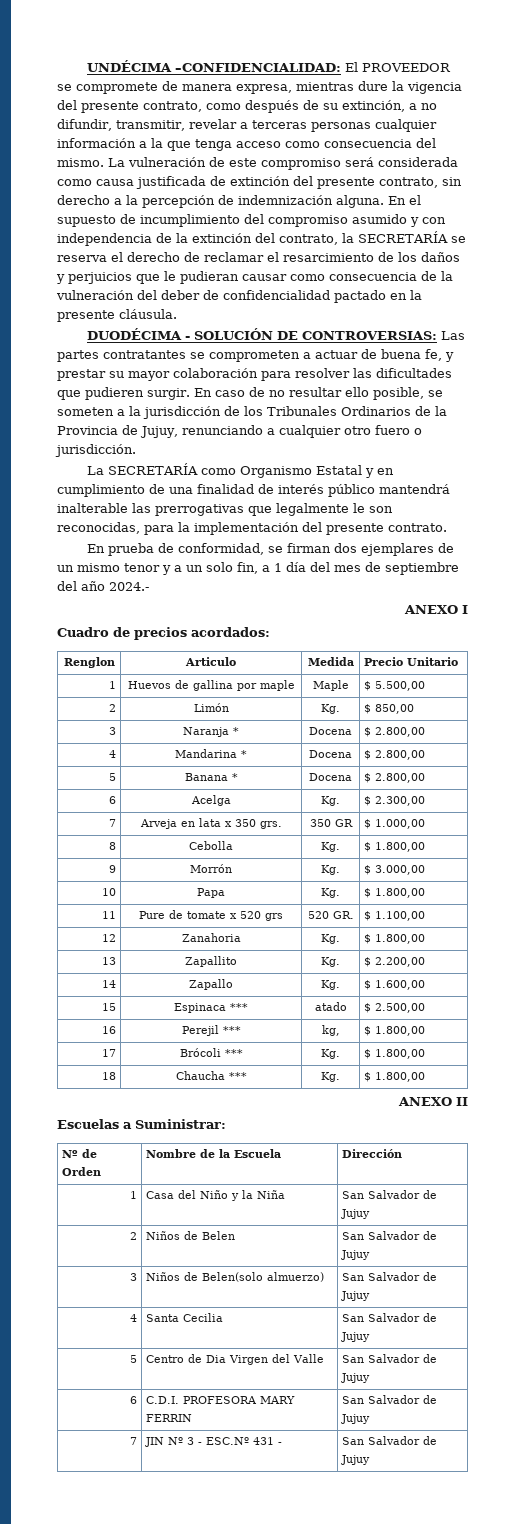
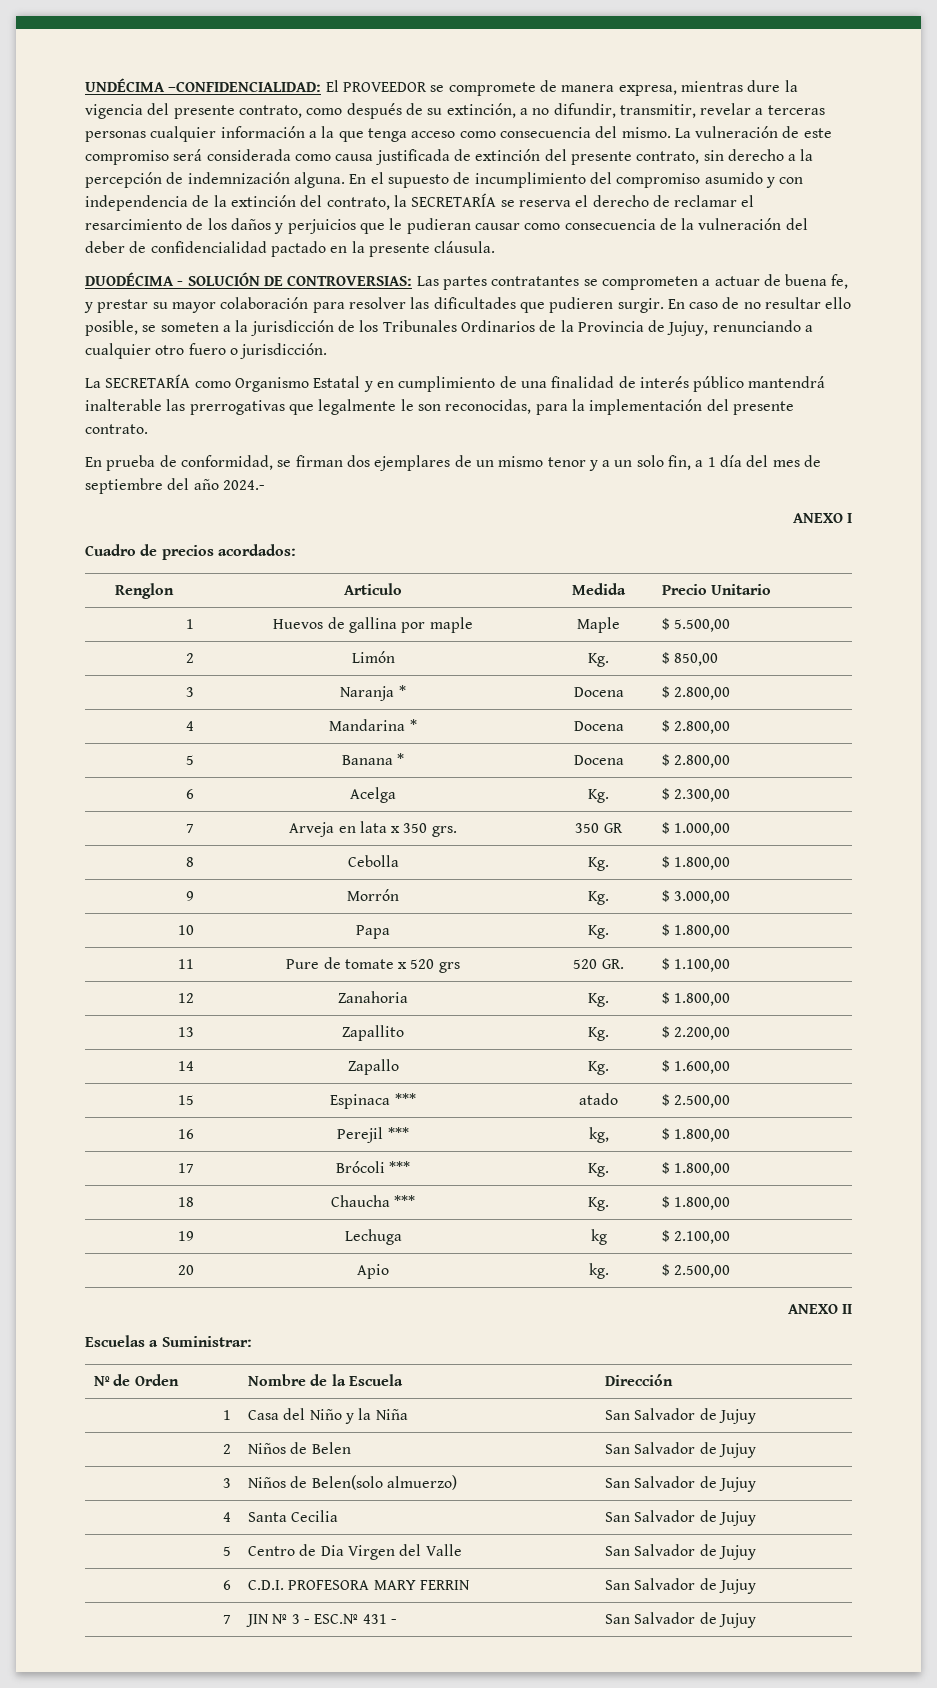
+ 19 | Lechuga | kg | $ 2.100,00
+ 20 | Apio | kg. | $ 2.500,00

